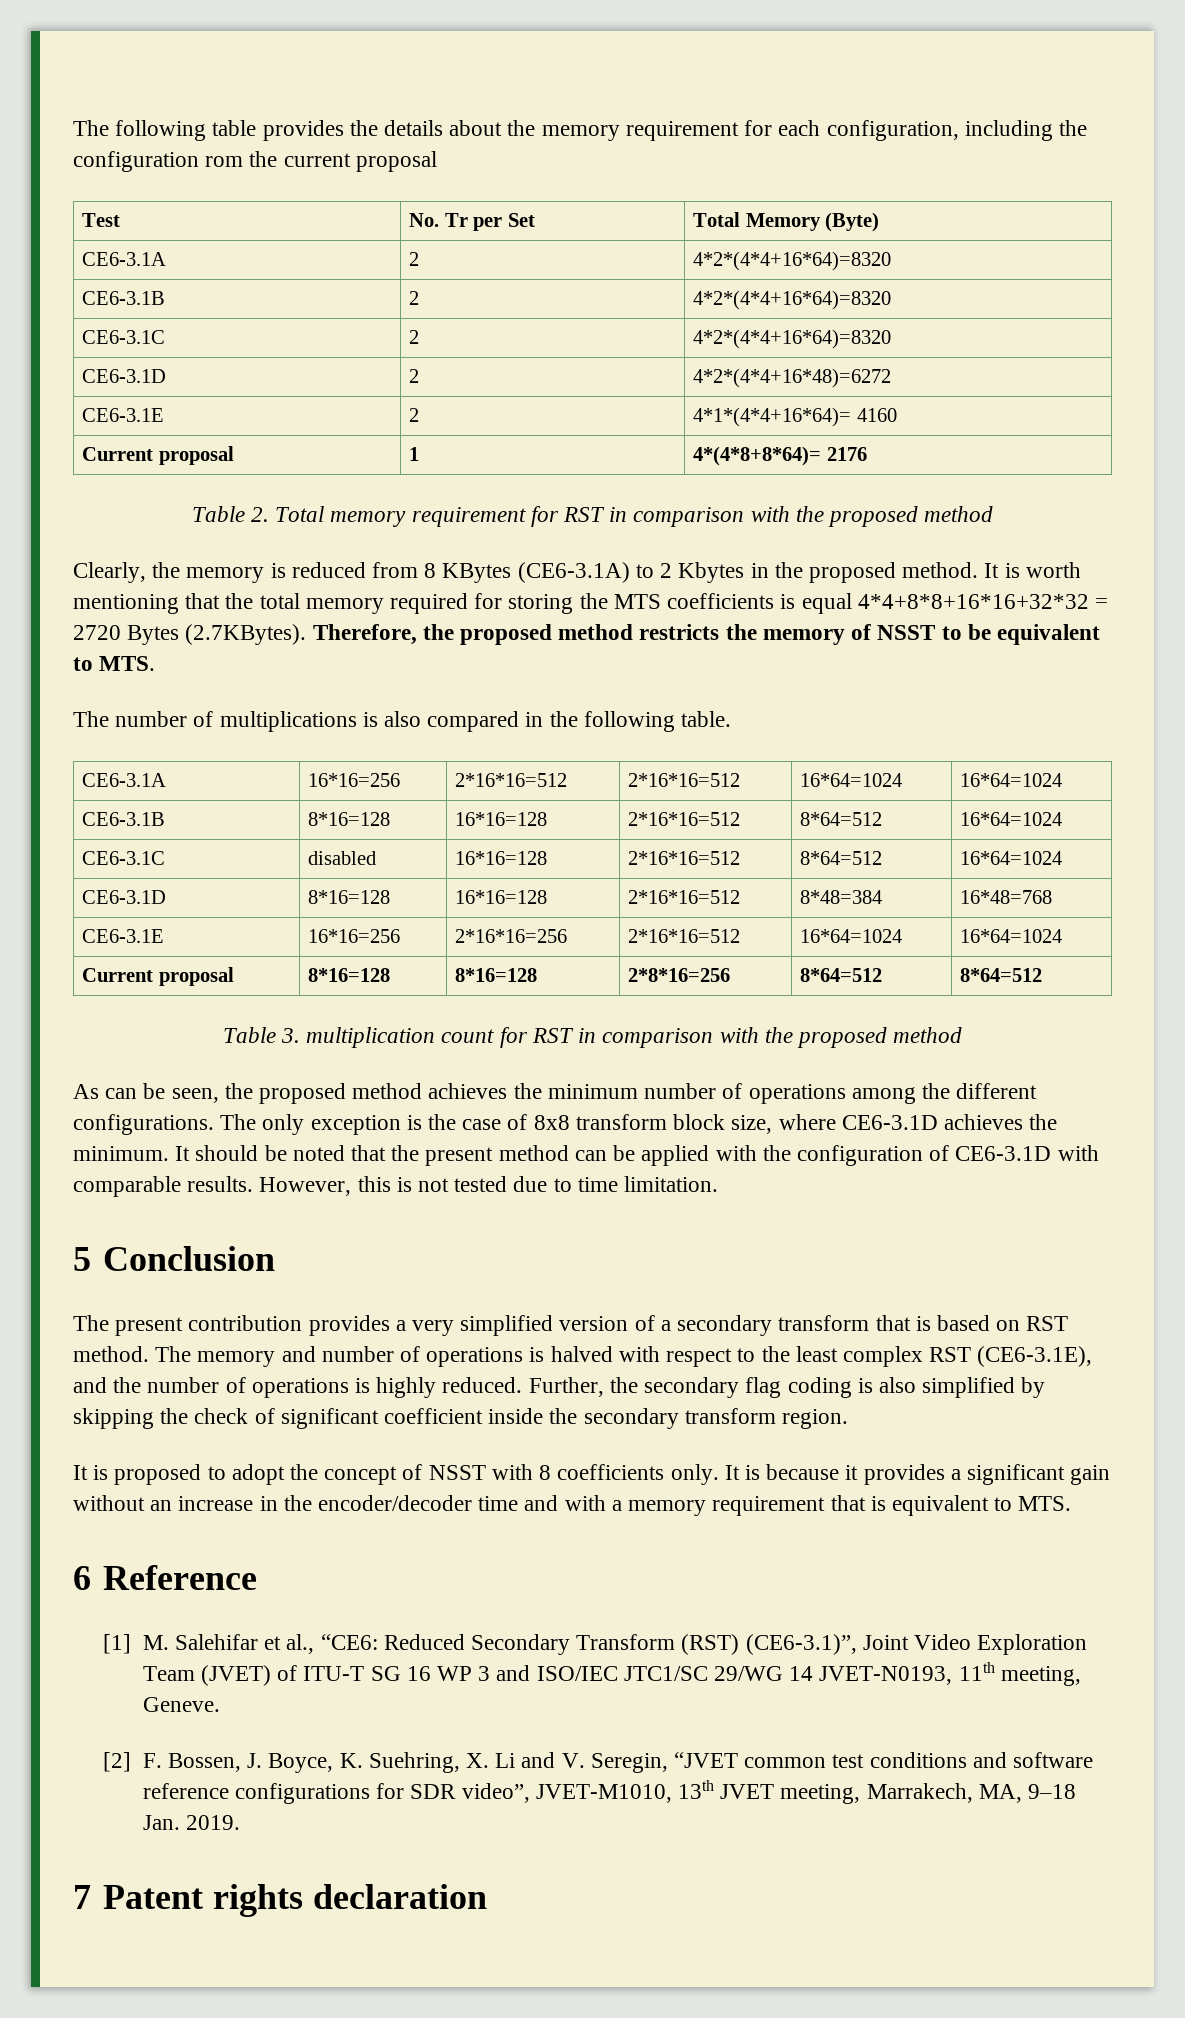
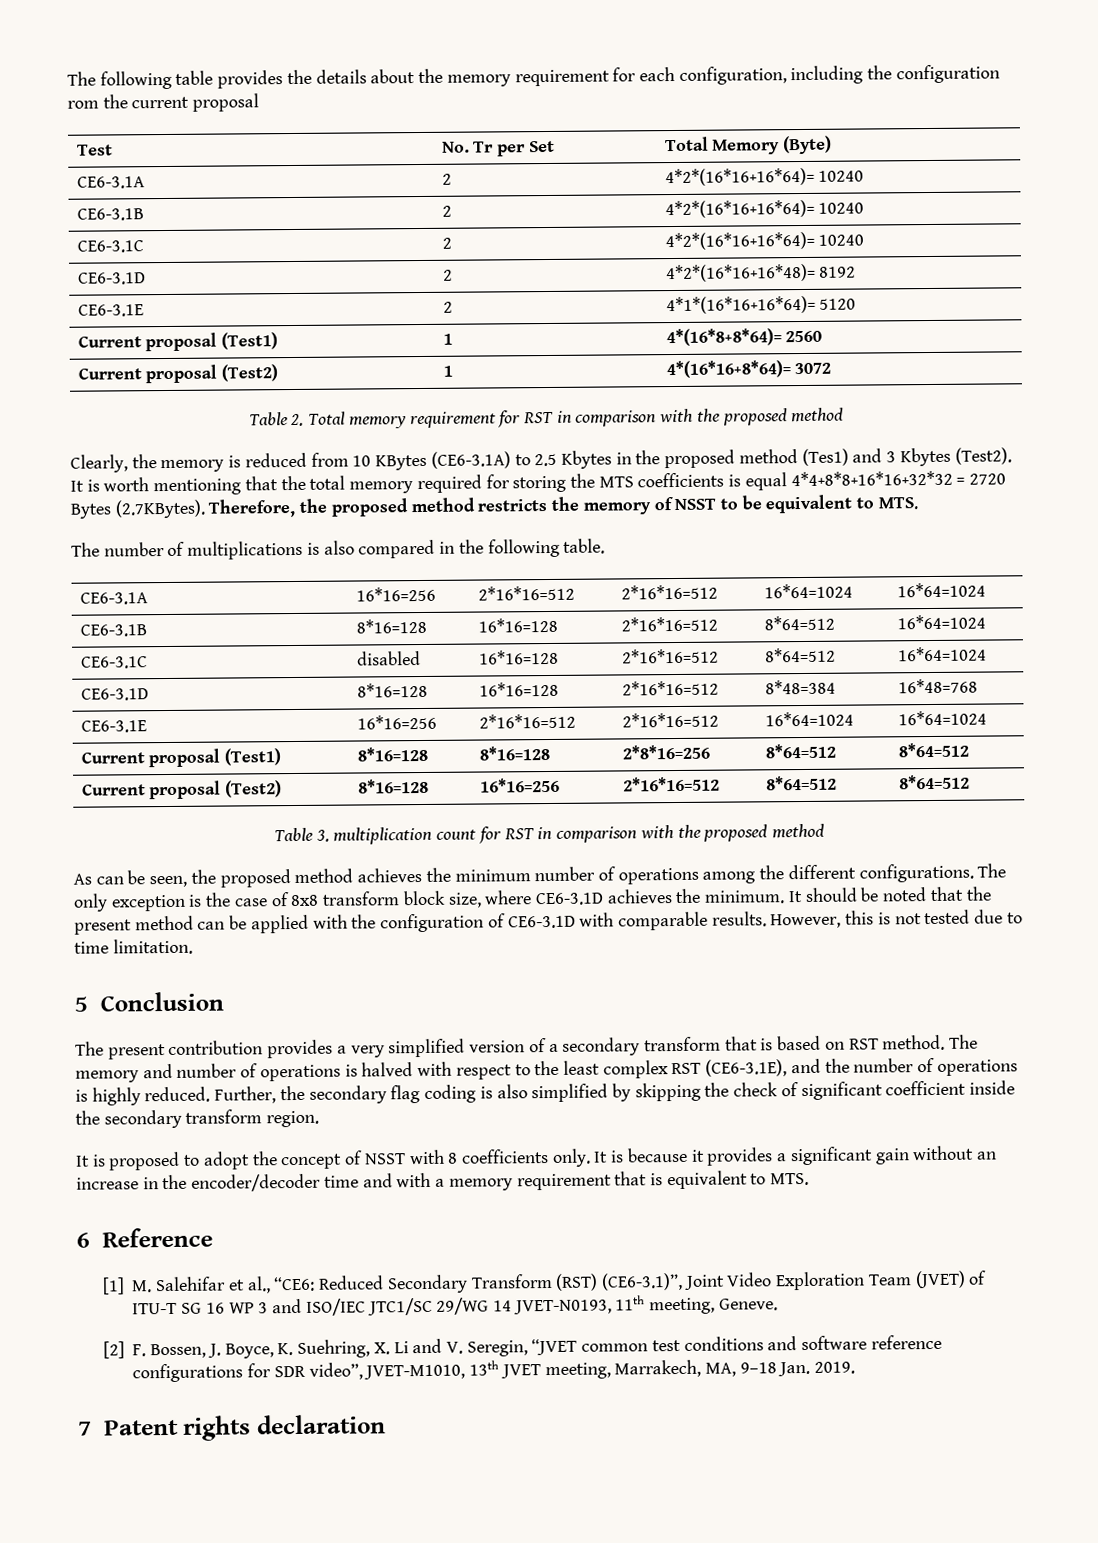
- CE6-3.1A | 2 | 4*2*(4*4+16*64)=8320
+ CE6-3.1A | 2 | 4*2*(16*16+16*64)= 10240
- CE6-3.1B | 2 | 4*2*(4*4+16*64)=8320
+ CE6-3.1B | 2 | 4*2*(16*16+16*64)= 10240
- CE6-3.1C | 2 | 4*2*(4*4+16*64)=8320
+ CE6-3.1C | 2 | 4*2*(16*16+16*64)= 10240
- CE6-3.1D | 2 | 4*2*(4*4+16*48)=6272
+ CE6-3.1D | 2 | 4*2*(16*16+16*48)= 8192
- CE6-3.1E | 2 | 4*1*(4*4+16*64)= 4160
- Current proposal | 1 | 4*(4*8+8*64)= 2176
+ CE6-3.1E | 2 | 4*1*(16*16+16*64)= 5120
+ Current proposal (Test1) | 1 | 4*(16*8+8*64)= 2560
+ Current proposal (Test2) | 1 | 4*(16*16+8*64)= 3072
- Clearly, the memory is reduced from 8 KBytes (CE6-3.1A) to 2 Kbytes in the proposed method.
+ Clearly, the memory is reduced from 10 KBytes (CE6-3.1A) to 2.5 Kbytes in the proposed method (Tes1) and 3 Kbytes (Test2).
- CE6-3.1E | 16*16=256 | 2*16*16=256 | 2*16*16=512 | 16*64=1024 | 16*64=1024
+ CE6-3.1E | 16*16=256 | 2*16*16=512 | 2*16*16=512 | 16*64=1024 | 16*64=1024
- Current proposal | 8*16=128 | 8*16=128 | 2*8*16=256 | 8*64=512 | 8*64=512
+ Current proposal (Test1) | 8*16=128 | 8*16=128 | 2*8*16=256 | 8*64=512 | 8*64=512
+ Current proposal (Test2) | 8*16=128 | 16*16=256 | 2*16*16=512 | 8*64=512 | 8*64=512

